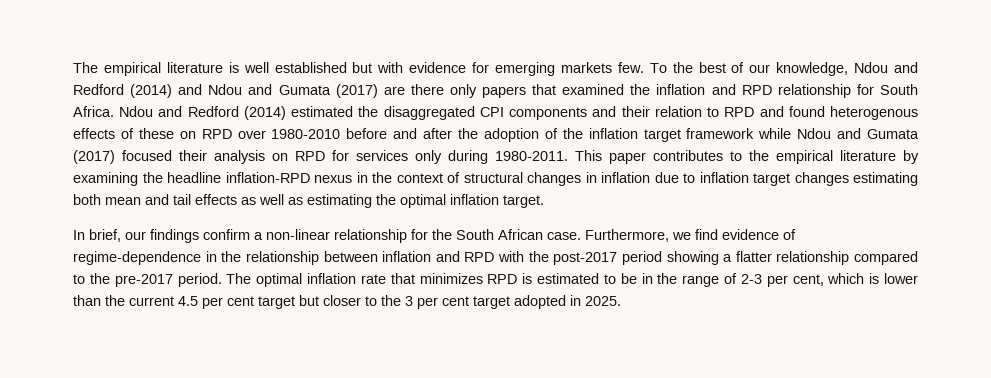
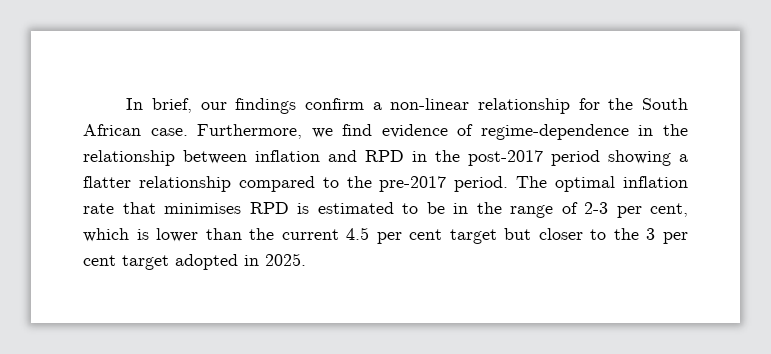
- The empirical literature is well established but with evidence for emerging markets few. To the best of our knowledge, Ndou and Redford (2014) and Ndou and Gumata (2017) are there only papers that examined the inflation and RPD relationship for South Africa. Ndou and Redford (2014) estimated the disaggregated CPI components and their relation to RPD and found heterogenous effects of these on RPD over 1980-2010 before and after the adoption of the inflation target framework while Ndou and Gumata (2017) focused their analysis on RPD for services only during 1980-2011. This paper contributes to the empirical literature by examining the headline inflation-RPD nexus in the context of structural changes in inflation due to inflation target changes estimating both mean and tail effects as well as estimating the optimal inflation target.
- Furthermore, we find evidence of regime-dependence in the relationship between inflation and RPD with the post-2017 period showing a flatter relationship compared to the pre-2017 period.
+ Furthermore, we find evidence of regime-dependence in the relationship between inflation and RPD in the post-2017 period showing a flatter relationship compared to the pre-2017 period.
- The optimal inflation rate that minimizes RPD is estimated to be in the range of 2-3 per cent, which is lower than the current 4.5 per cent target but closer to the 3 per cent target adopted in 2025.
+ The optimal inflation rate that minimises RPD is estimated to be in the range of 2-3 per cent, which is lower than the current 4.5 per cent target but closer to the 3 per cent target adopted in 2025.

